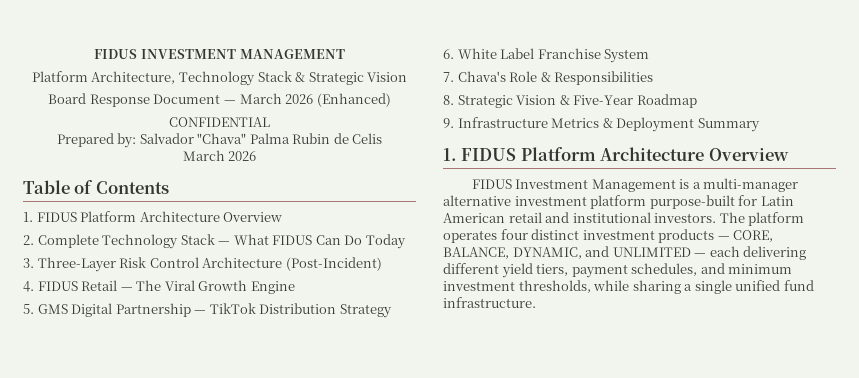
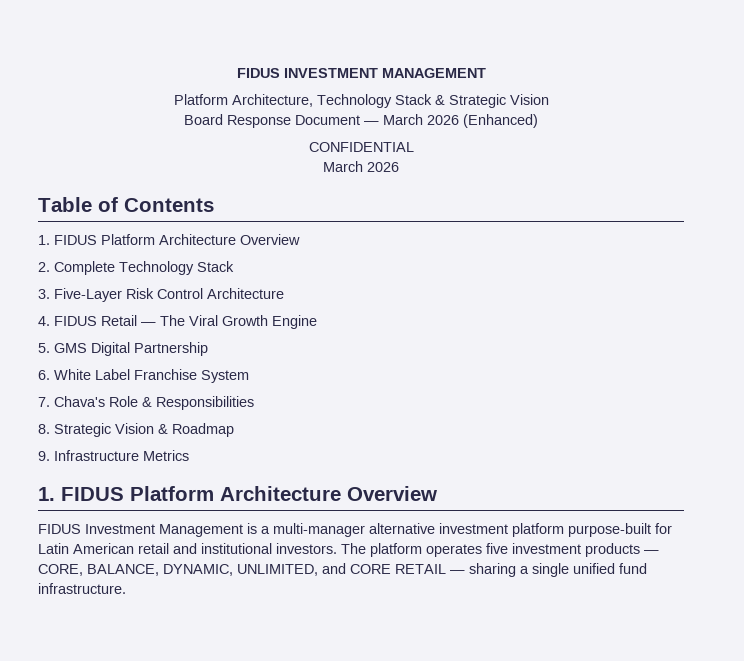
- Prepared by: Salvador "Chava" Palma Rubin de Celis
- 2. Complete Technology Stack — What FIDUS Can Do Today
+ 2. Complete Technology Stack
- 3. Three-Layer Risk Control Architecture (Post-Incident)
+ 3. Five-Layer Risk Control Architecture
- 5. GMS Digital Partnership — TikTok Distribution Strategy
+ 5. GMS Digital Partnership
- 8. Strategic Vision & Five-Year Roadmap
+ 8. Strategic Vision & Roadmap
- 9. Infrastructure Metrics & Deployment Summary
+ 9. Infrastructure Metrics
- The platform operates four distinct investment products — CORE, BALANCE, DYNAMIC, and UNLIMITED — each delivering different yield tiers, payment schedules, and minimum investment thresholds, while sharing a single unified fund infrastructure.
+ The platform operates five investment products — CORE, BALANCE, DYNAMIC, UNLIMITED, and CORE RETAIL — sharing a single unified fund infrastructure.

